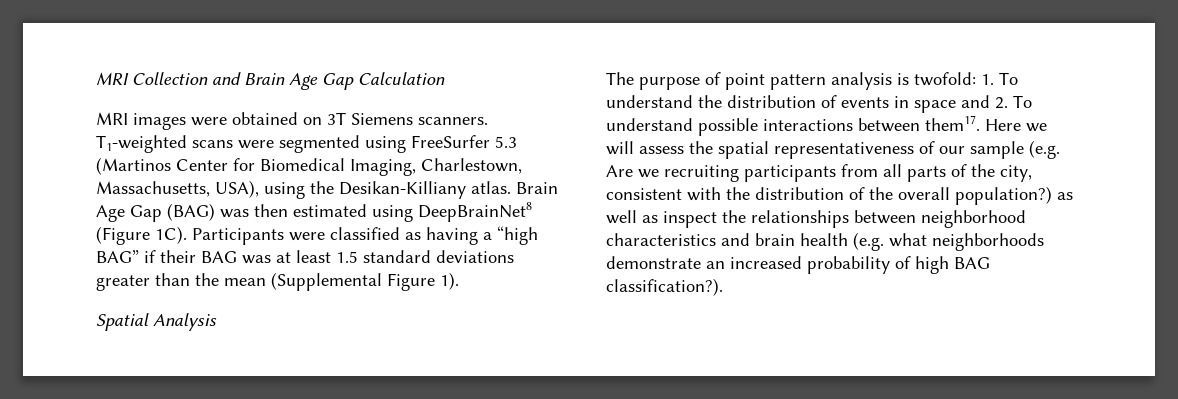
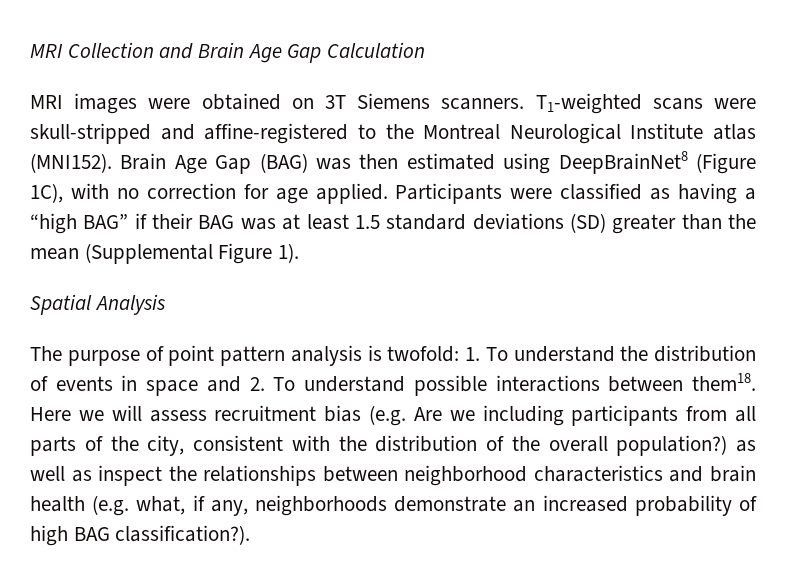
- T1-weighted scans were segmented using FreeSurfer 5.3 (Martinos Center for Biomedical Imaging, Charlestown, Massachusetts, USA), using the Desikan-Killiany atlas.
+ T1-weighted scans were skull-stripped and affine-registered to the Montreal Neurological Institute atlas (MNI152).
- Brain Age Gap (BAG) was then estimated using DeepBrainNet8 (Figure 1C).
+ Brain Age Gap (BAG) was then estimated using DeepBrainNet8 (Figure 1C), with no correction for age applied.
- Participants were classified as having a “high BAG” if their BAG was at least 1.5 standard deviations greater than the mean (Supplemental Figure 1).
+ Participants were classified as having a “high BAG” if their BAG was at least 1.5 standard deviations (SD) greater than the mean (Supplemental Figure 1).
- The purpose of point pattern analysis is twofold: 1. To understand the distribution of events in space and 2. To understand possible interactions between them17.
+ The purpose of point pattern analysis is twofold: 1. To understand the distribution of events in space and 2. To understand possible interactions between them18.
- Here we will assess the spatial representativeness of our sample (e.g. Are we recruiting participants from all parts of the city, consistent with the distribution of the overall population?) as well as inspect the relationships between neighborhood characteristics and brain health (e.g. what neighborhoods demonstrate an increased probability of high BAG classification?).
+ Here we will assess recruitment bias (e.g. Are we including participants from all parts of the city, consistent with the distribution of the overall population?) as well as inspect the relationships between neighborhood characteristics and brain health (e.g. what, if any, neighborhoods demonstrate an increased probability of high BAG classification?).

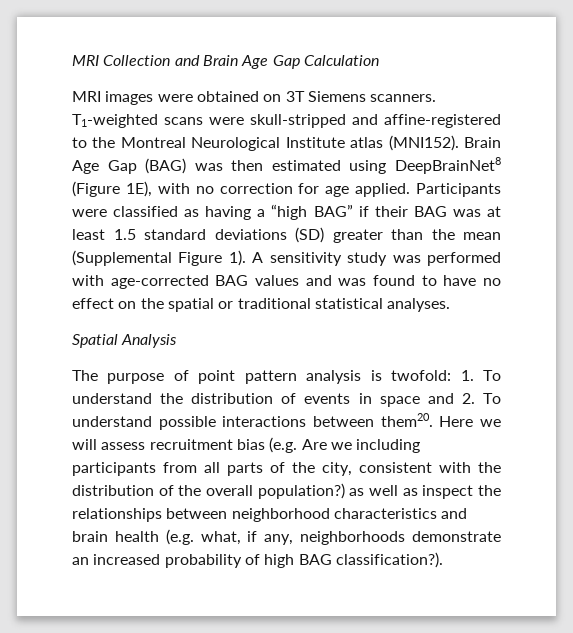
- Brain Age Gap (BAG) was then estimated using DeepBrainNet8 (Figure 1C), with no correction for age applied.
+ Brain Age Gap (BAG) was then estimated using DeepBrainNet8 (Figure 1E), with no correction for age applied.
+ A sensitivity study was performed with age-corrected BAG values and was found to have no effect on the spatial or traditional statistical analyses.
- The purpose of point pattern analysis is twofold: 1. To understand the distribution of events in space and 2. To understand possible interactions between them18.
+ The purpose of point pattern analysis is twofold: 1. To understand the distribution of events in space and 2. To understand possible interactions between them20.

